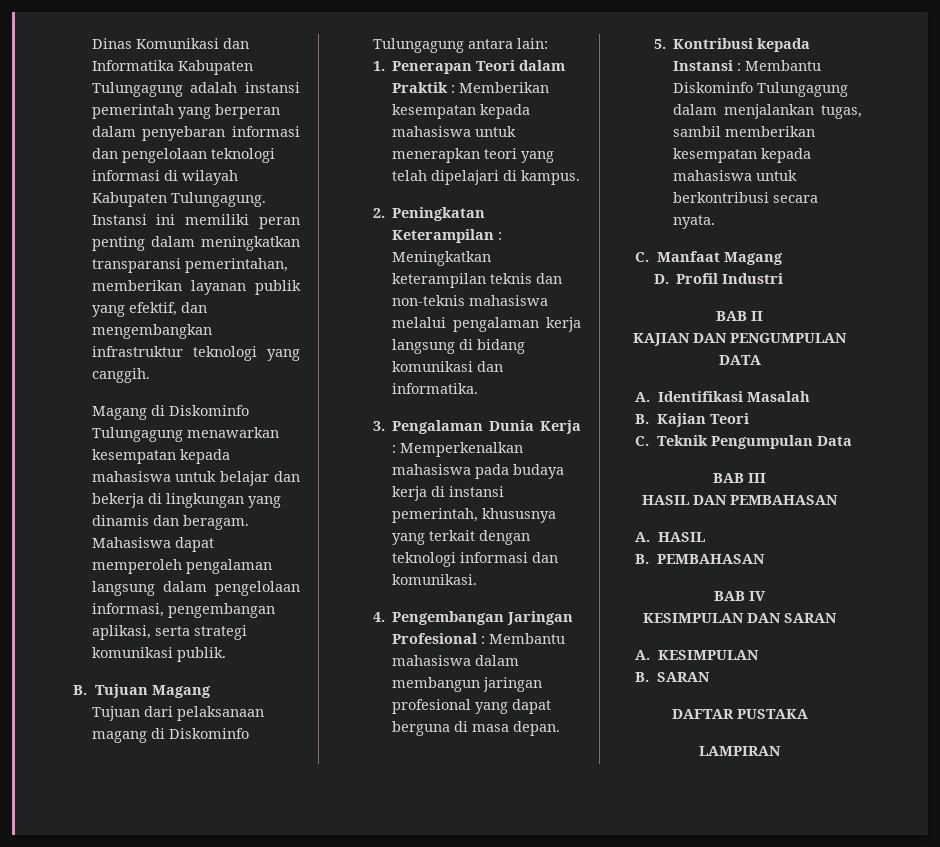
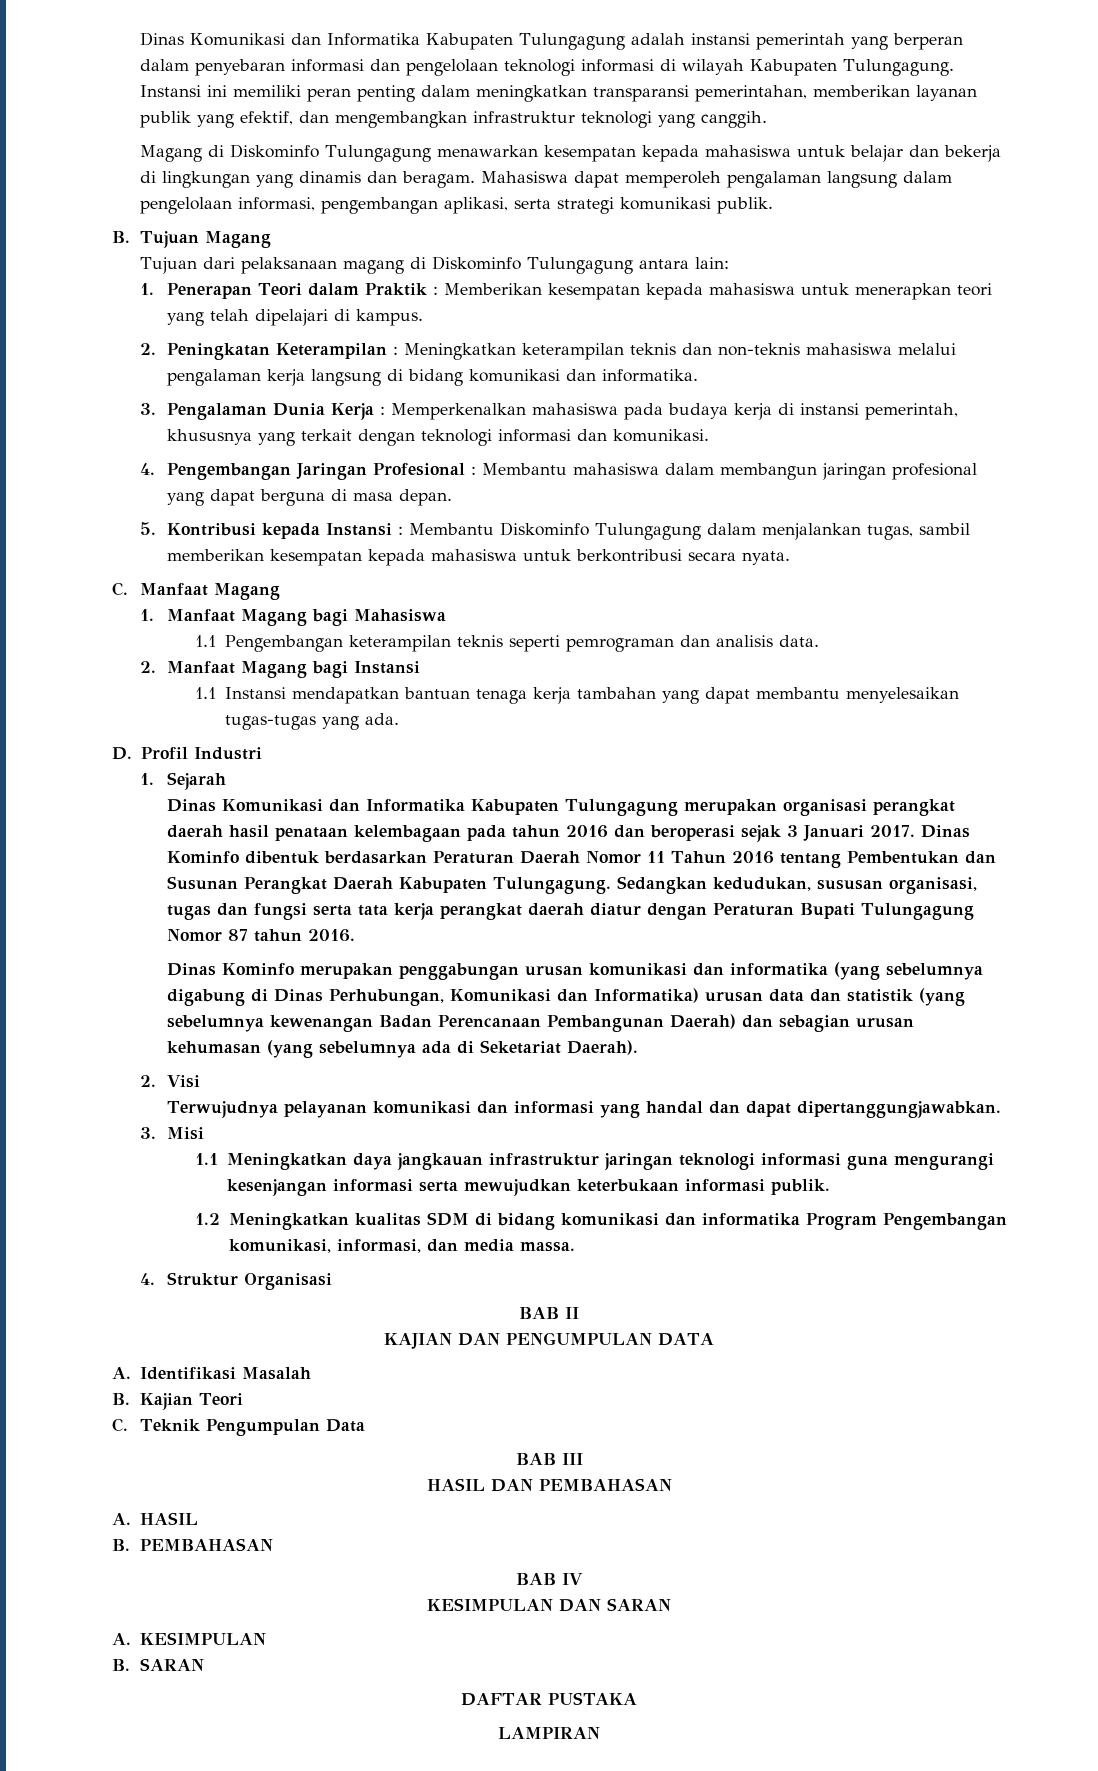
+ 1. Manfaat Magang bagi Mahasiswa
+ 1.1 Pengembangan keterampilan teknis seperti pemrograman dan analisis data.
+ 2. Manfaat Magang bagi Instansi
+ 1.1 Instansi mendapatkan bantuan tenaga kerja tambahan yang dapat membantu menyelesaikan tugas-tugas yang ada.
  D. Profil Industri
+ 1. Sejarah
+ Dinas Komunikasi dan Informatika Kabupaten Tulungagung merupakan organisasi perangkat daerah hasil penataan kelembagaan pada tahun 2016 dan beroperasi sejak 3 Januari 2017. Dinas Kominfo dibentuk berdasarkan Peraturan Daerah Nomor 11 Tahun 2016 tentang Pembentukan dan Susunan Perangkat Daerah Kabupaten Tulungagung. Sedangkan kedudukan, sususan organisasi, tugas dan fungsi serta tata kerja perangkat daerah diatur dengan Peraturan Bupati Tulungagung Nomor 87 tahun 2016.
+ Dinas Kominfo merupakan penggabungan urusan komunikasi dan informatika (yang sebelumnya digabung di Dinas Perhubungan, Komunikasi dan Informatika) urusan data dan statistik (yang sebelumnya kewenangan Badan Perencanaan Pembangunan Daerah) dan sebagian urusan kehumasan (yang sebelumnya ada di Seketariat Daerah).
+ 2. Visi
+ Terwujudnya pelayanan komunikasi dan informasi yang handal dan dapat dipertanggungjawabkan.
+ 3. Misi
+ 1.1 Meningkatkan daya jangkauan infrastruktur jaringan teknologi informasi guna mengurangi kesenjangan informasi serta mewujudkan keterbukaan informasi publik.
+ 1.2 Meningkatkan kualitas SDM di bidang komunikasi dan informatika Program Pengembangan komunikasi, informasi, dan media massa.
+ 4. Struktur Organisasi

